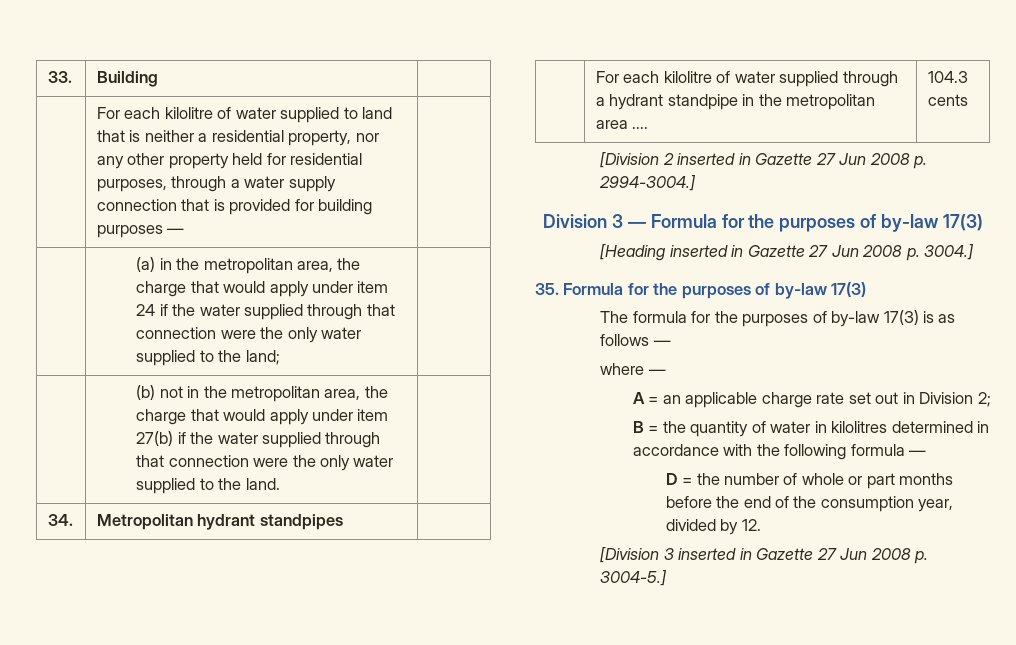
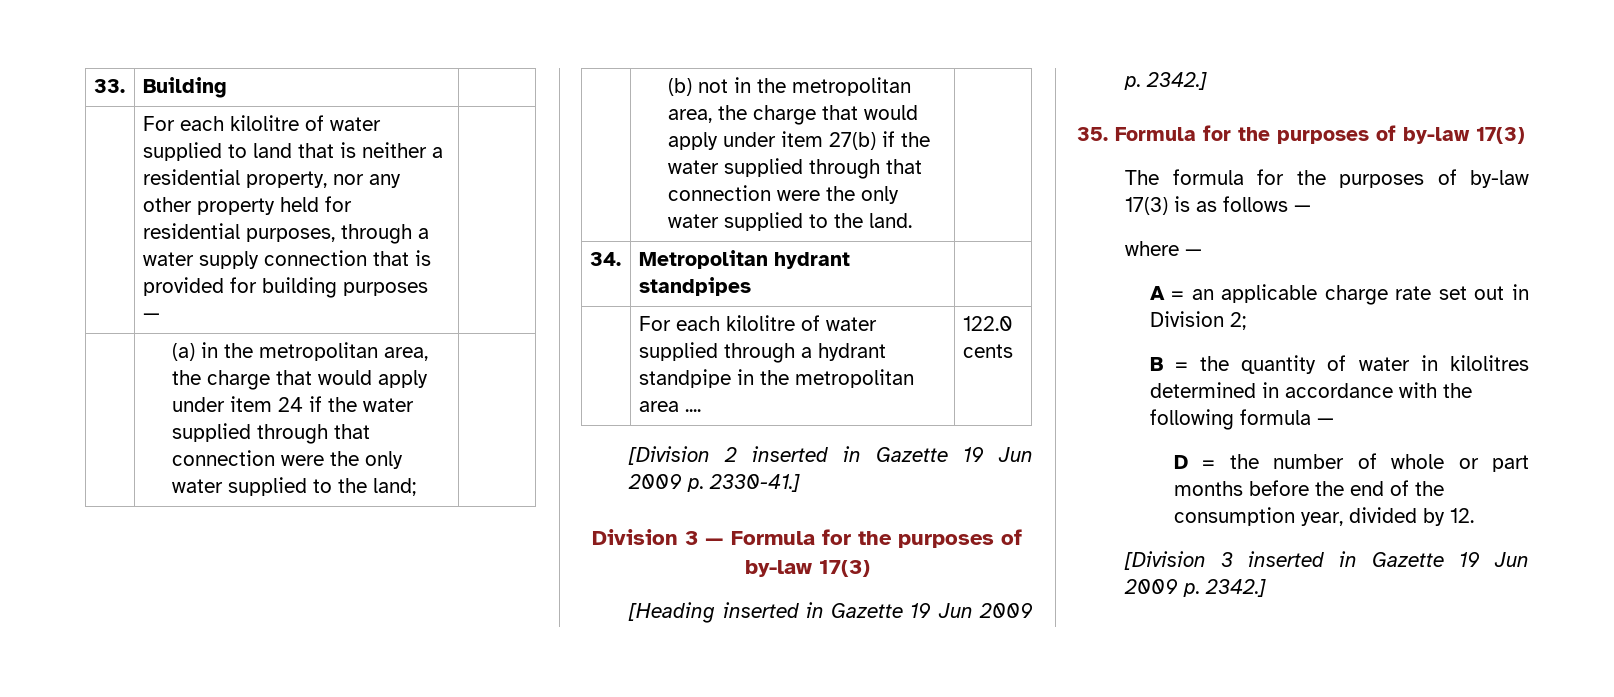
- | For each kilolitre of water supplied through a hydrant standpipe in the metropolitan area .... | 104.3 cents
+ | For each kilolitre of water supplied through a hydrant standpipe in the metropolitan area .... | 122.0 cents
- [Division 2 inserted in Gazette 27 Jun 2008 p. 2994-3004.]
+ [Division 2 inserted in Gazette 19 Jun 2009 p. 2330-41.]
- [Heading inserted in Gazette 27 Jun 2008 p. 3004.]
+ [Heading inserted in Gazette 19 Jun 2009 p. 2342.]
- [Division 3 inserted in Gazette 27 Jun 2008 p. 3004-5.]
+ [Division 3 inserted in Gazette 19 Jun 2009 p. 2342.]

